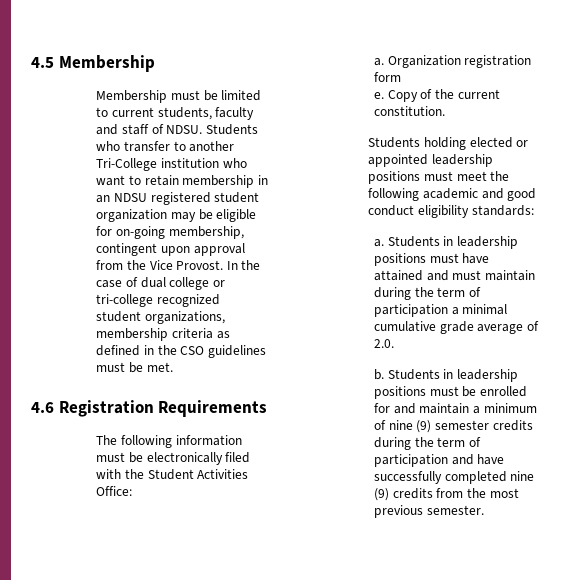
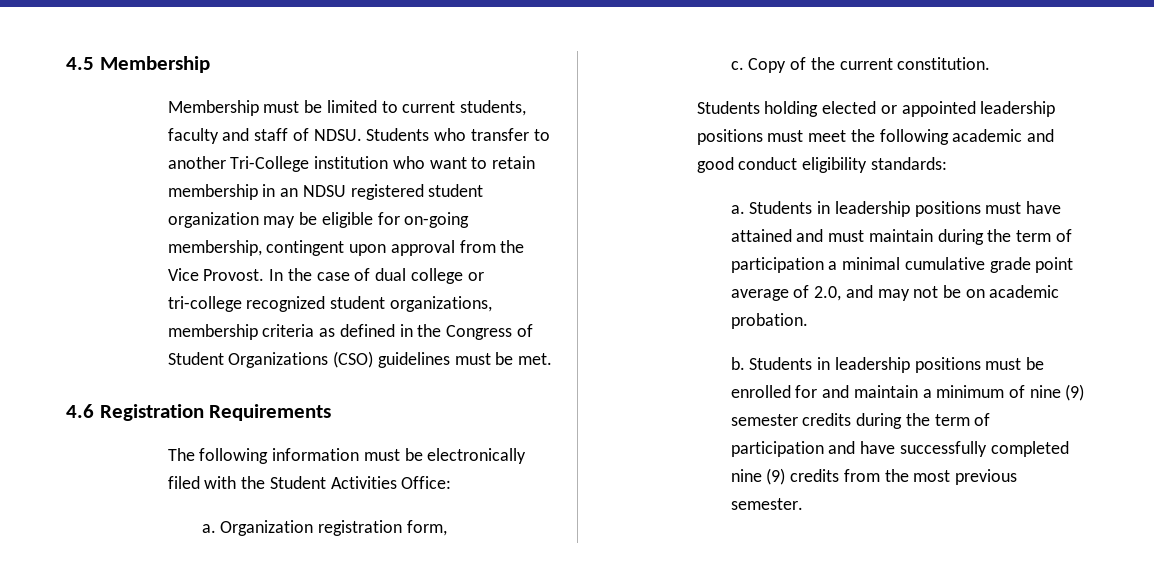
- In the case of dual college or tri-college recognized student organizations, membership criteria as defined in the CSO guidelines must be met.
+ In the case of dual college or tri-college recognized student organizations, membership criteria as defined in the Congress of Student Organizations (CSO) guidelines must be met.
- Organization registration form
- e.
+ Organization registration form,
+ c.
- Students in leadership positions must have attained and must maintain during the term of participation a minimal cumulative grade average of 2.0.
+ Students in leadership positions must have attained and must maintain during the term of participation a minimal cumulative grade point average of 2.0, and may not be on academic probation.

